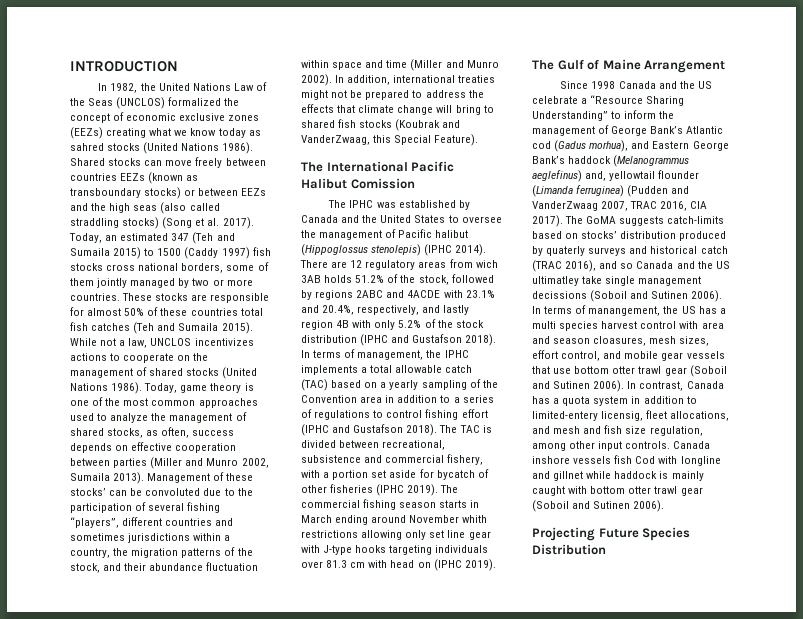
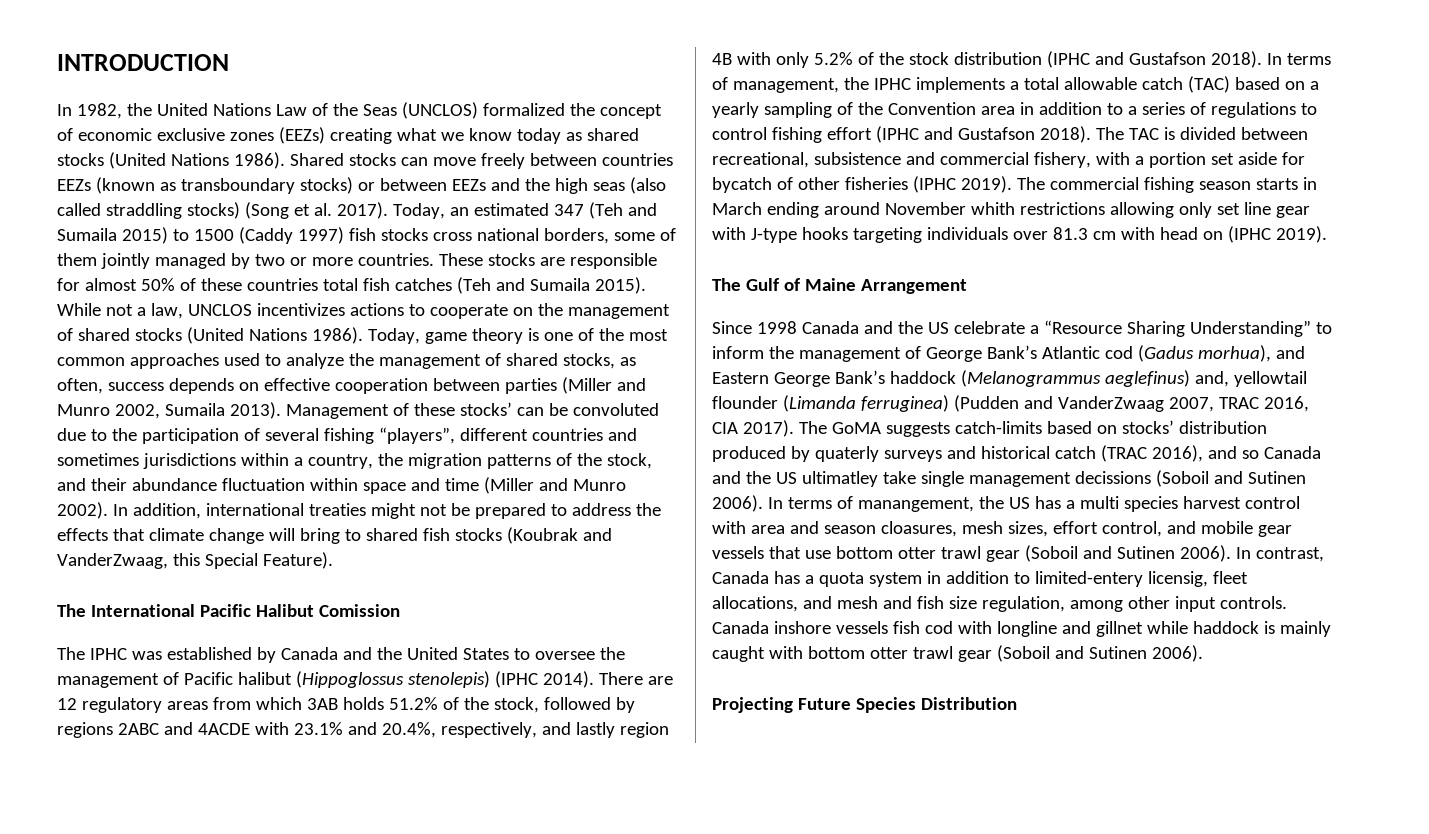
- In 1982, the United Nations Law of the Seas (UNCLOS) formalized the concept of economic exclusive zones (EEZs) creating what we know today as sahred stocks (United Nations 1986).
+ In 1982, the United Nations Law of the Seas (UNCLOS) formalized the concept of economic exclusive zones (EEZs) creating what we know today as shared stocks (United Nations 1986).
- There are 12 regulatory areas from wich 3AB holds 51.2% of the stock, followed by regions 2ABC and 4ACDE with 23.1% and 20.4%, respectively, and lastly region 4B with only 5.2% of the stock distribution (IPHC and Gustafson 2018).
+ There are 12 regulatory areas from which 3AB holds 51.2% of the stock, followed by regions 2ABC and 4ACDE with 23.1% and 20.4%, respectively, and lastly region 4B with only 5.2% of the stock distribution (IPHC and Gustafson 2018).
- Canada inshore vessels fish Cod with longline and gillnet while haddock is mainly caught with bottom otter trawl gear (Soboil and Sutinen 2006).
+ Canada inshore vessels fish cod with longline and gillnet while haddock is mainly caught with bottom otter trawl gear (Soboil and Sutinen 2006).

